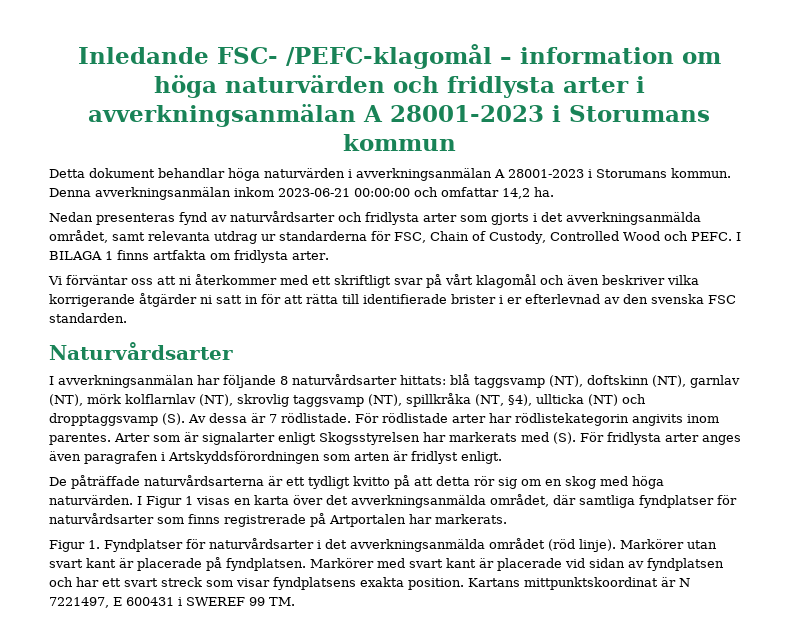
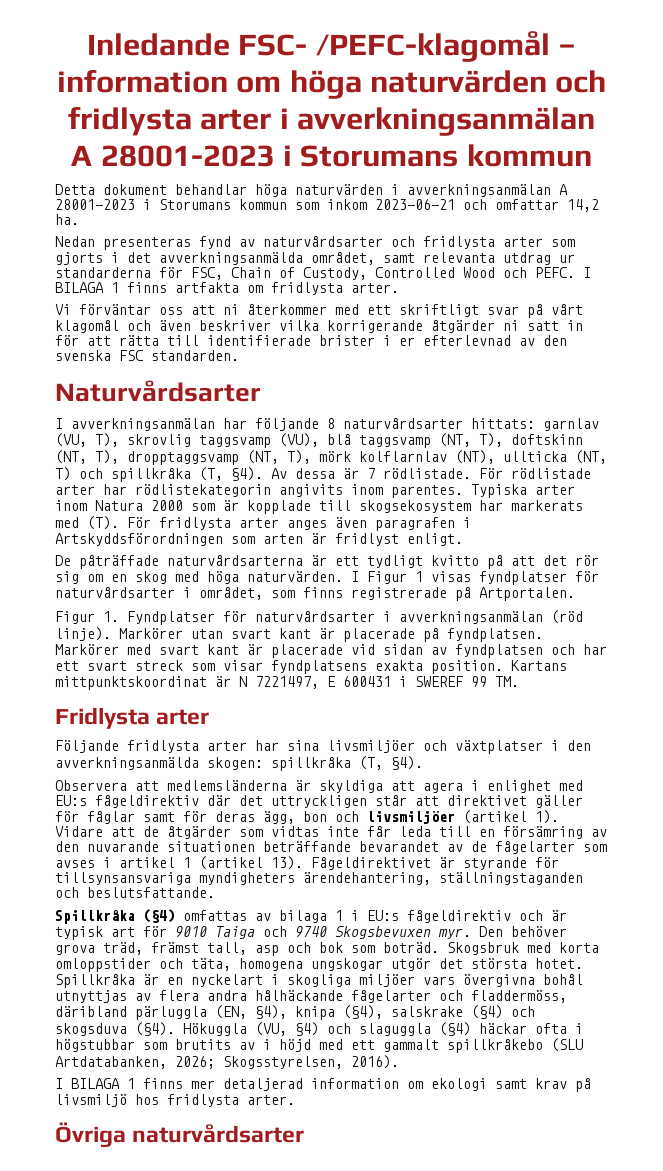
- Detta dokument behandlar höga naturvärden i avverkningsanmälan A 28001-2023 i Storumans kommun. Denna avverkningsanmälan inkom 2023-06-21 00:00:00 och omfattar 14,2 ha.
+ Detta dokument behandlar höga naturvärden i avverkningsanmälan A 28001-2023 i Storumans kommun som inkom 2023-06-21 och omfattar 14,2 ha.
- I avverkningsanmälan har följande 8 naturvårdsarter hittats: blå taggsvamp (NT), doftskinn (NT), garnlav (NT), mörk kolflarnlav (NT), skrovlig taggsvamp (NT), spillkråka (NT, §4), ullticka (NT) och dropptaggsvamp (S). Av dessa är 7 rödlistade.
+ I avverkningsanmälan har följande 8 naturvårdsarter hittats: garnlav (VU, T), skrovlig taggsvamp (VU), blå taggsvamp (NT, T), doftskinn (NT, T), dropptaggsvamp (NT, T), mörk kolflarnlav (NT), ullticka (NT, T) och spillkråka (T, §4). Av dessa är 7 rödlistade.
- Arter som är signalarter enligt Skogsstyrelsen har markerats med (S). För fridlysta arter anges även paragrafen i Artskyddsförordningen som arten är fridlyst enligt.
+ Typiska arter inom Natura 2000 som är kopplade till skogsekosystem har markerats med (T). För fridlysta arter anges även paragrafen i Artskyddsförordningen som arten är fridlyst enligt.
- De påträffade naturvårdsarterna är ett tydligt kvitto på att detta rör sig om en skog med höga naturvärden.
+ De påträffade naturvårdsarterna är ett tydligt kvitto på att det rör sig om en skog med höga naturvärden.
- I Figur 1 visas en karta över det avverkningsanmälda området, där samtliga fyndplatser för naturvårdsarter som finns registrerade på Artportalen har markerats.
+ I Figur 1 visas fyndplatser för naturvårdsarter i området, som finns registrerade på Artportalen.
- Figur 1. Fyndplatser för naturvårdsarter i det avverkningsanmälda området (röd linje).
+ Figur 1. Fyndplatser för naturvårdsarter i avverkningsanmälan (röd linje).
+ Fridlysta arter
+ Följande fridlysta arter har sina livsmiljöer och växtplatser i den avverkningsanmälda skogen: spillkråka (T, §4).
+ Observera att medlemsländerna är skyldiga att agera i enlighet med EU:s fågeldirektiv där det uttryckligen står att direktivet gäller för fåglar samt för deras ägg, bon och livsmiljöer (artikel 1). Vidare att de åtgärder som vidtas inte får leda till en försämring av den nuvarande situationen beträffande bevarandet av de fågelarter som avses i artikel 1 (artikel 13). Fågeldirektivet är styrande för tillsynsansvariga myndigheters ärendehantering, ställningstaganden och beslutsfattande.
+ Spillkråka (§4) omfattas av bilaga 1 i EU:s fågeldirektiv och är typisk art för 9010 Taiga och 9740 Skogsbevuxen myr. Den behöver grova träd, främst tall, asp och bok som boträd. Skogsbruk med korta omloppstider och täta, homogena ungskogar utgör det största hotet. Spillkråka är en nyckelart i skogliga miljöer vars övergivna bohål utnyttjas av flera andra hålhäckande fågelarter och fladdermöss, däribland pärluggla (EN, §4), knipa (§4), salskrake (§4) och skogsduva (§4). Hökuggla (VU, §4) och slaguggla (§4) häckar ofta i högstubbar som brutits av i höjd med ett gammalt spillkråkebo (SLU Artdatabanken, 2026; Skogsstyrelsen, 2016).
+ I BILAGA 1 finns mer detaljerad information om ekologi samt krav på livsmiljö hos fridlysta arter.
+ Övriga naturvårdsarter

